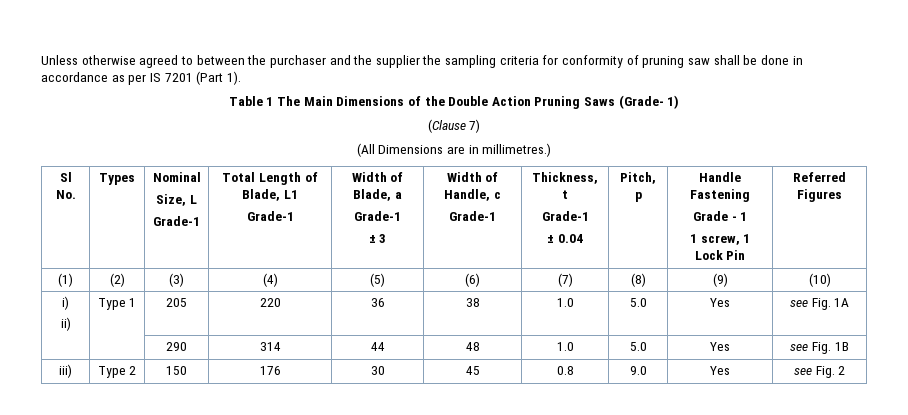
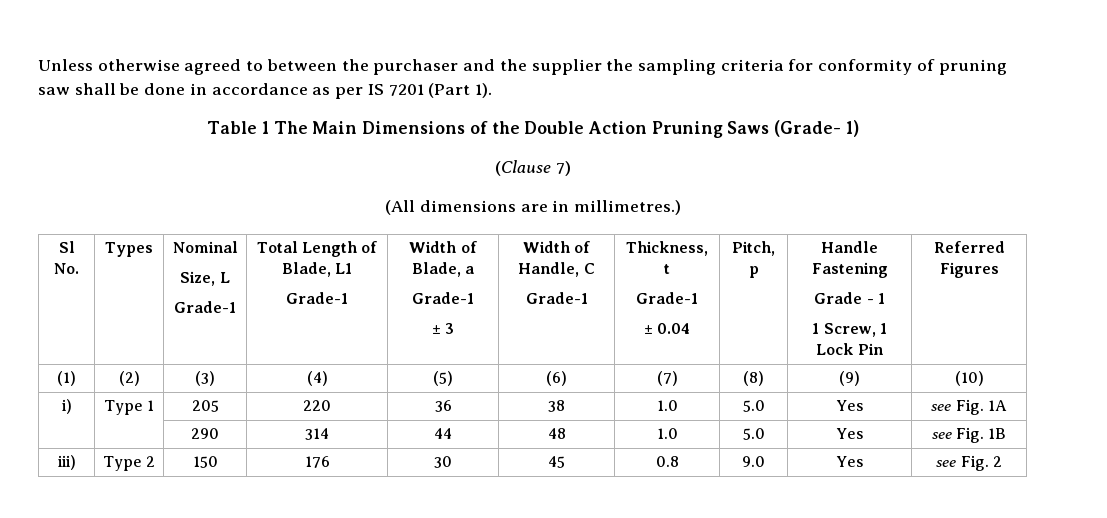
- (All Dimensions are in millimetres.)
+ (All dimensions are in millimetres.)
- Width of Handle, c
+ Width of Handle, C
- 1 screw, 1 Lock Pin
+ 1 Screw, 1 Lock Pin
- i)
- ii) | Type 1 | 205 | 220 | 36 | 38 | 1.0 | 5.0 | Yes | see Fig. 1A
+ i) | Type 1 | 205 | 220 | 36 | 38 | 1.0 | 5.0 | Yes | see Fig. 1A

